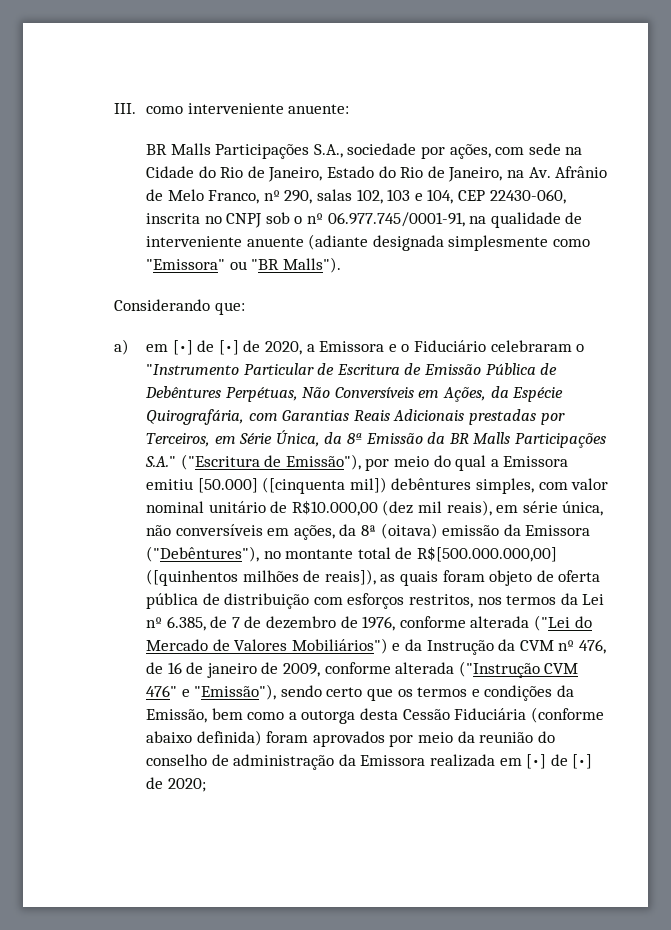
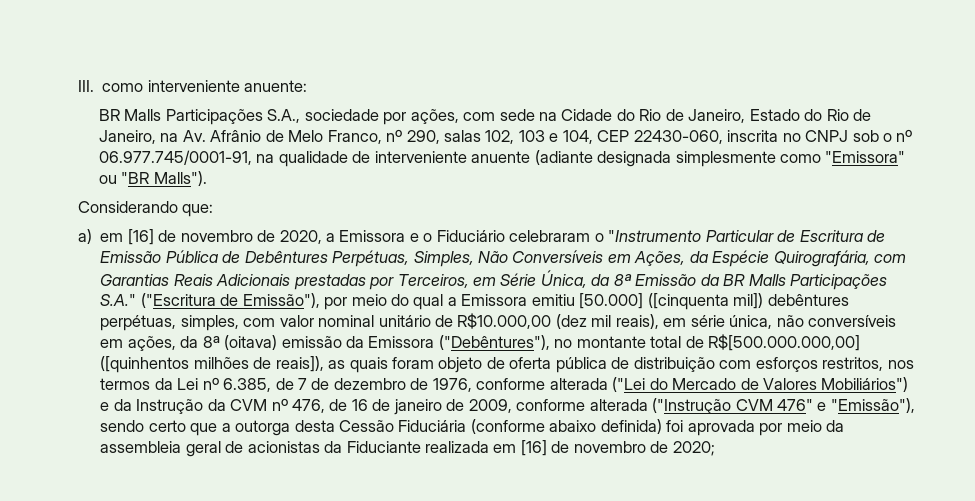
- a) em [•] de [•] de 2020, a Emissora e o Fiduciário celebraram o "Instrumento Particular de Escritura de Emissão Pública de Debêntures Perpétuas, Não Conversíveis em Ações, da Espécie Quirografária, com Garantias Reais Adicionais prestadas por Terceiros, em Série Única, da 8ª Emissão da BR Malls Participações S.A." ("Escritura de Emissão"), por meio do qual a Emissora emitiu [50.000] ([cinquenta mil]) debêntures simples, com valor nominal unitário de R$10.000,00 (dez mil reais), em série única, não conversíveis em ações, da 8ª (oitava) emissão da Emissora ("Debêntures"), no montante total de R$[500.000.000,00] ([quinhentos milhões de reais]), as quais foram objeto de oferta pública de distribuição com esforços restritos, nos termos da Lei nº 6.385, de 7 de dezembro de 1976, conforme alterada ("Lei do Mercado de Valores Mobiliários") e da Instrução da CVM nº 476, de 16 de janeiro de 2009, conforme alterada ("Instrução CVM 476" e "Emissão"), sendo certo que os termos e condições da Emissão, bem como a outorga desta Cessão Fiduciária (conforme abaixo definida) foram aprovados por meio da reunião do conselho de administração da Emissora realizada em [•] de [•] de 2020;
+ a) em [16] de novembro de 2020, a Emissora e o Fiduciário celebraram o "Instrumento Particular de Escritura de Emissão Pública de Debêntures Perpétuas, Simples, Não Conversíveis em Ações, da Espécie Quirografária, com Garantias Reais Adicionais prestadas por Terceiros, em Série Única, da 8ª Emissão da BR Malls Participações S.A." ("Escritura de Emissão"), por meio do qual a Emissora emitiu [50.000] ([cinquenta mil]) debêntures perpétuas, simples, com valor nominal unitário de R$10.000,00 (dez mil reais), em série única, não conversíveis em ações, da 8ª (oitava) emissão da Emissora ("Debêntures"), no montante total de R$[500.000.000,00] ([quinhentos milhões de reais]), as quais foram objeto de oferta pública de distribuição com esforços restritos, nos termos da Lei nº 6.385, de 7 de dezembro de 1976, conforme alterada ("Lei do Mercado de Valores Mobiliários") e da Instrução da CVM nº 476, de 16 de janeiro de 2009, conforme alterada ("Instrução CVM 476" e "Emissão"), sendo certo que a outorga desta Cessão Fiduciária (conforme abaixo definida) foi aprovada por meio da assembleia geral de acionistas da Fiduciante realizada em [16] de novembro de 2020;

